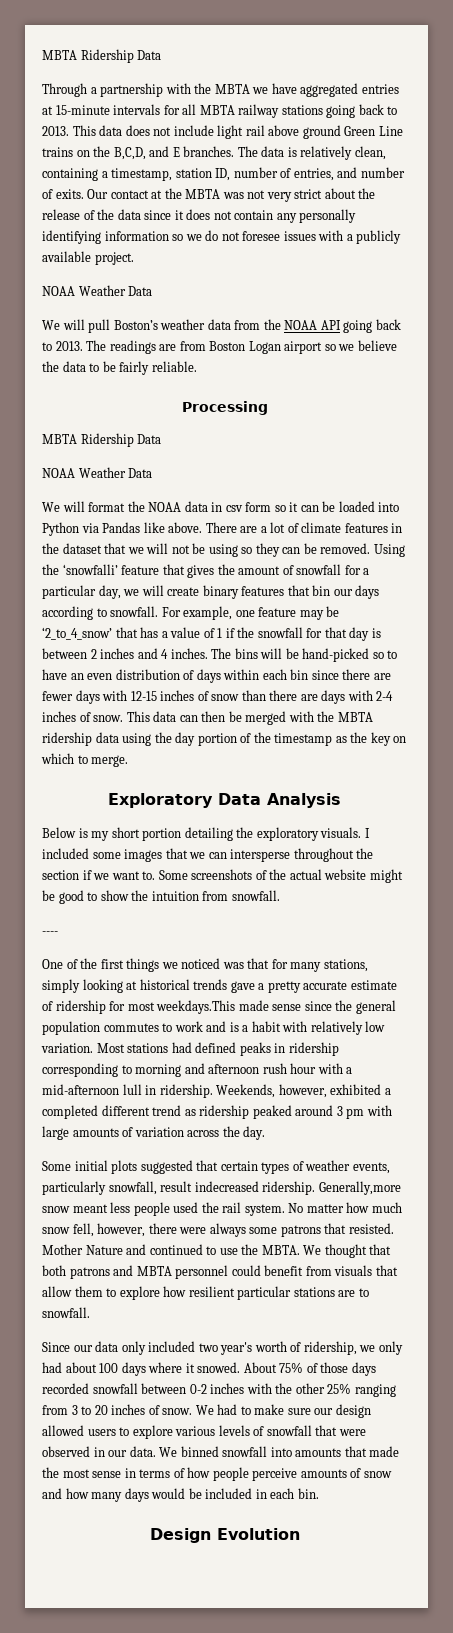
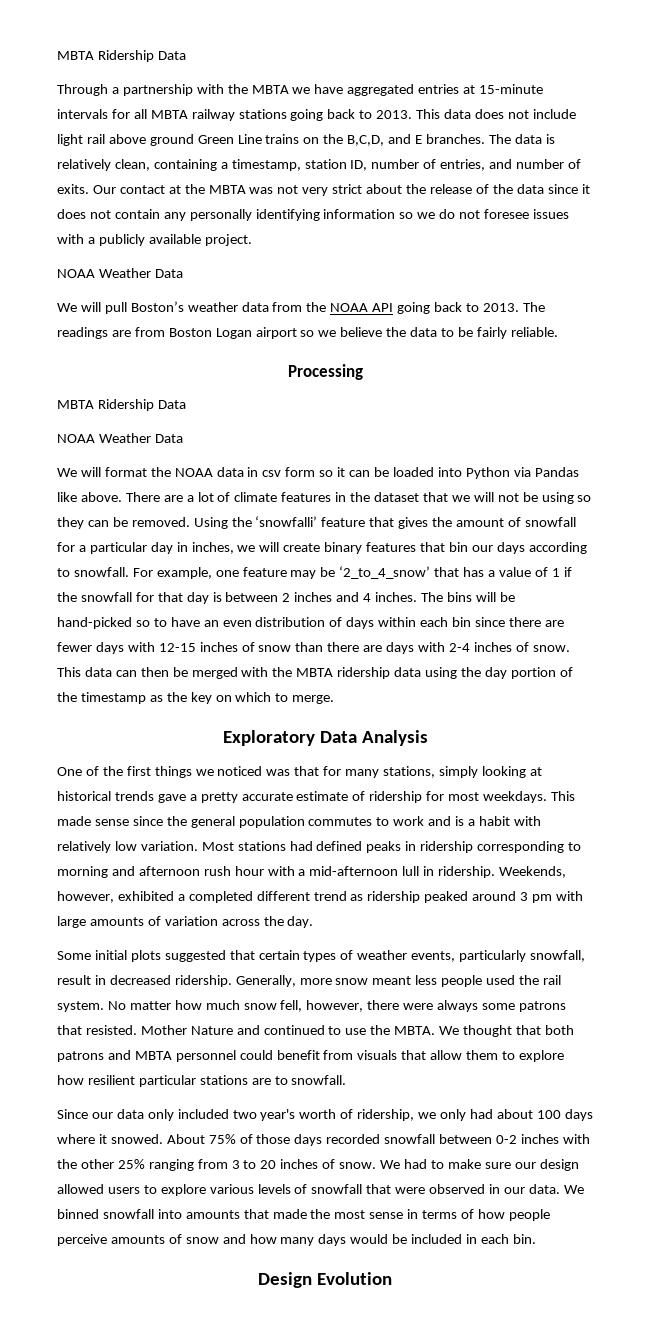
- Using the ‘snowfalli’ feature that gives the amount of snowfall for a particular day, we will create binary features that bin our days according to snowfall.
+ Using the ‘snowfalli’ feature that gives the amount of snowfall for a particular day in inches, we will create binary features that bin our days according to snowfall.
- Below is my short portion detailing the exploratory visuals. I included some images that we can intersperse throughout the section if we want to. Some screenshots of the actual website might be good to show the intuition from snowfall.
- ----
- One of the first things we noticed was that for many stations, simply looking at historical trends gave a pretty accurate estimate of ridership for most weekdays.This made sense since the general population commutes to work and is a habit with relatively low variation.
+ One of the first things we noticed was that for many stations, simply looking at historical trends gave a pretty accurate estimate of ridership for most weekdays. This made sense since the general population commutes to work and is a habit with relatively low variation.
- Some initial plots suggested that certain types of weather events, particularly snowfall, result indecreased ridership. Generally,more snow meant less people used the rail system.
+ Some initial plots suggested that certain types of weather events, particularly snowfall, result in decreased ridership. Generally, more snow meant less people used the rail system.

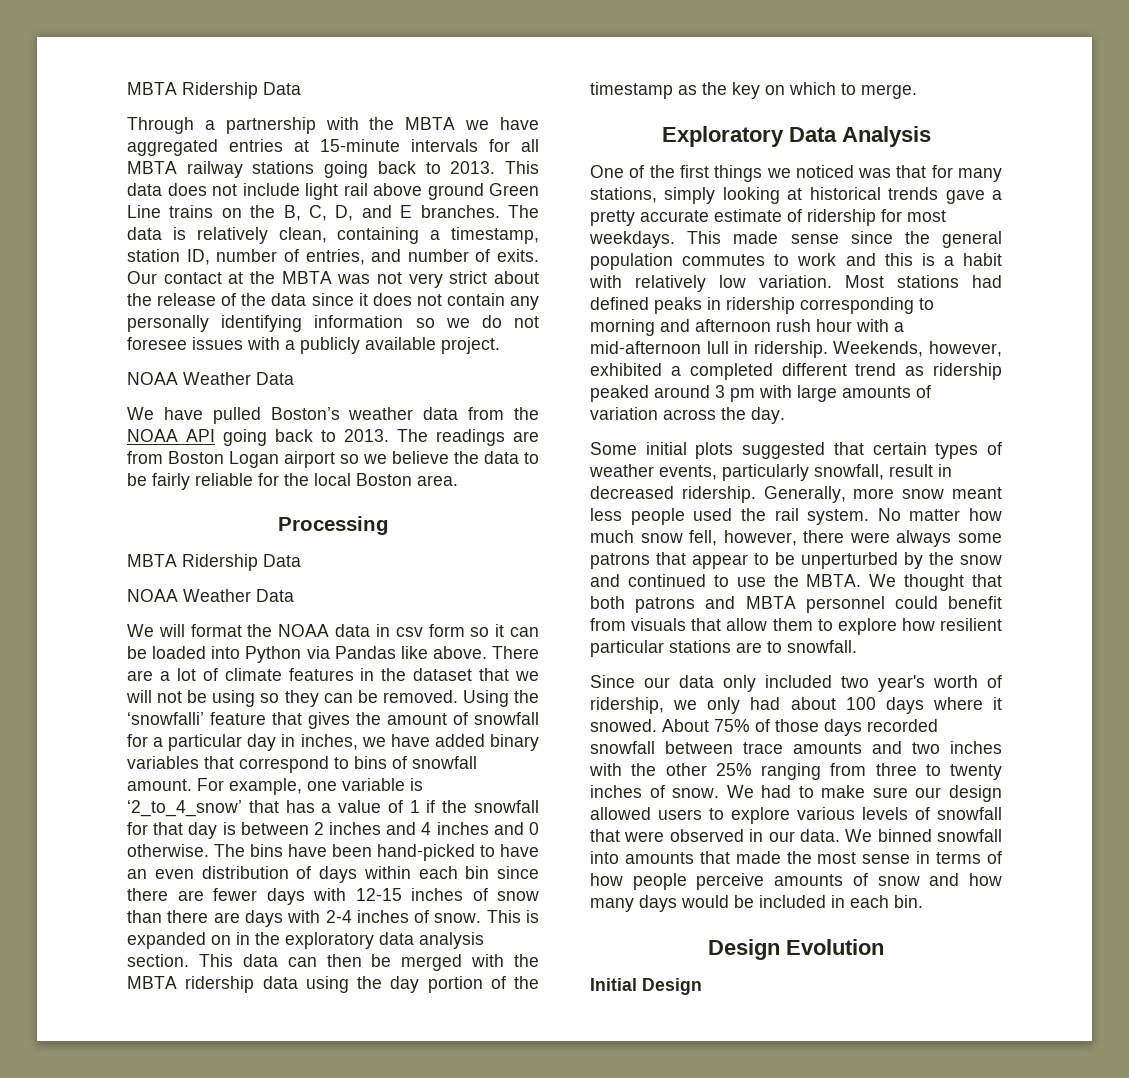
- This data does not include light rail above ground Green Line trains on the B,C,D, and E branches.
+ This data does not include light rail above ground Green Line trains on the B, C, D, and E branches.
- We will pull Boston’s weather data from the NOAA API going back to 2013.
+ We have pulled Boston’s weather data from the NOAA API going back to 2013.
- The readings are from Boston Logan airport so we believe the data to be fairly reliable.
+ The readings are from Boston Logan airport so we believe the data to be fairly reliable for the local Boston area.
- Using the ‘snowfalli’ feature that gives the amount of snowfall for a particular day in inches, we will create binary features that bin our days according to snowfall. For example, one feature may be ‘2_to_4_snow’ that has a value of 1 if the snowfall for that day is between 2 inches and 4 inches. The bins will be hand-picked so to have an even distribution of days within each bin since there are fewer days with 12-15 inches of snow than there are days with 2-4 inches of snow.
+ Using the ‘snowfalli’ feature that gives the amount of snowfall for a particular day in inches, we have added binary variables that correspond to bins of snowfall amount. For example, one variable is ‘2_to_4_snow’ that has a value of 1 if the snowfall for that day is between 2 inches and 4 inches and 0 otherwise. The bins have been hand-picked to have an even distribution of days within each bin since there are fewer days with 12-15 inches of snow than there are days with 2-4 inches of snow.
- This data can then be merged with the MBTA ridership data using the day portion of the timestamp as the key on which to merge.
+ This is expanded on in the exploratory data analysis section. This data can then be merged with the MBTA ridership data using the day portion of the timestamp as the key on which to merge.
- This made sense since the general population commutes to work and is a habit with relatively low variation.
+ This made sense since the general population commutes to work and this is a habit with relatively low variation.
- No matter how much snow fell, however, there were always some patrons that resisted. Mother Nature and continued to use the MBTA.
+ No matter how much snow fell, however, there were always some patrons that appear to be unperturbed by the snow and continued to use the MBTA.
- About 75% of those days recorded snowfall between 0-2 inches with the other 25% ranging from 3 to 20 inches of snow.
+ About 75% of those days recorded snowfall between trace amounts and two inches with the other 25% ranging from three to twenty inches of snow.
+ Initial Design

